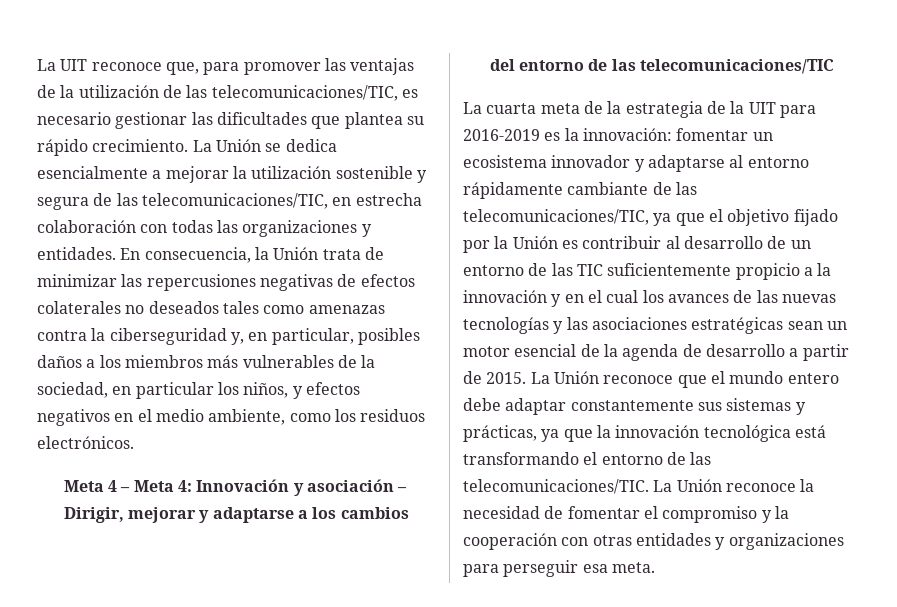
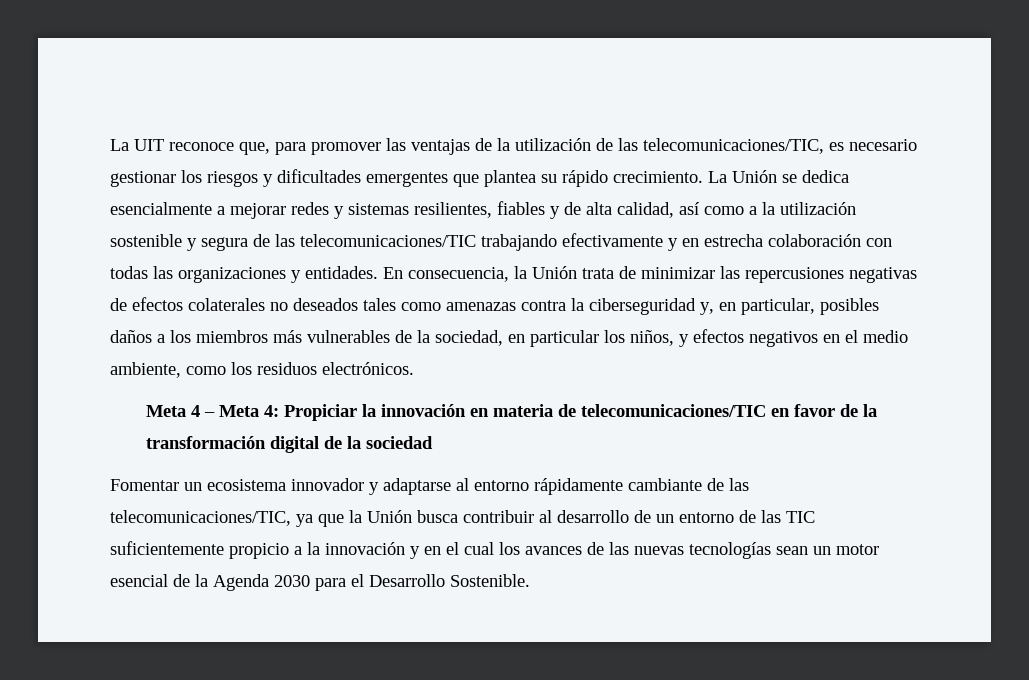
- La UIT reconoce que, para promover las ventajas de la utilización de las telecomunicaciones/TIC, es necesario gestionar las dificultades que plantea su rápido crecimiento.
+ La UIT reconoce que, para promover las ventajas de la utilización de las telecomunicaciones/TIC, es necesario gestionar los riesgos y dificultades emergentes que plantea su rápido crecimiento.
- La Unión se dedica esencialmente a mejorar la utilización sostenible y segura de las telecomunicaciones/TIC, en estrecha colaboración con todas las organizaciones y entidades.
+ La Unión se dedica esencialmente a mejorar redes y sistemas resilientes, fiables y de alta calidad, así como a la utilización sostenible y segura de las telecomunicaciones/TIC trabajando efectivamente y en estrecha colaboración con todas las organizaciones y entidades.
- Meta 4 – Meta 4: Innovación y asociación – Dirigir, mejorar y adaptarse a los cambios del entorno de las telecomunicaciones/TIC
- La cuarta meta de la estrategia de la UIT para 2016-2019 es la innovación: fomentar un ecosistema innovador y adaptarse al entorno rápidamente cambiante de las telecomunicaciones/TIC, ya que el objetivo fijado por la Unión es contribuir al desarrollo de un entorno de las TIC suficientemente propicio a la innovación y en el cual los avances de las nuevas tecnologías y las asociaciones estratégicas sean un motor esencial de la agenda de desarrollo a partir de 2015. La Unión reconoce que el mundo entero debe adaptar constantemente sus sistemas y prácticas, ya que la innovación tecnológica está transformando el entorno de las telecomunicaciones/TIC. La Unión reconoce la necesidad de fomentar el compromiso y la cooperación con otras entidades y organizaciones para perseguir esa meta.
+ Meta 4 – Meta 4: Propiciar la innovación en materia de telecomunicaciones/TIC en favor de la transformación digital de la sociedad
+ Fomentar un ecosistema innovador y adaptarse al entorno rápidamente cambiante de las telecomunicaciones/TIC, ya que la Unión busca contribuir al desarrollo de un entorno de las TIC suficientemente propicio a la innovación y en el cual los avances de las nuevas tecnologías sean un motor esencial de la Agenda 2030 para el Desarrollo Sostenible.

